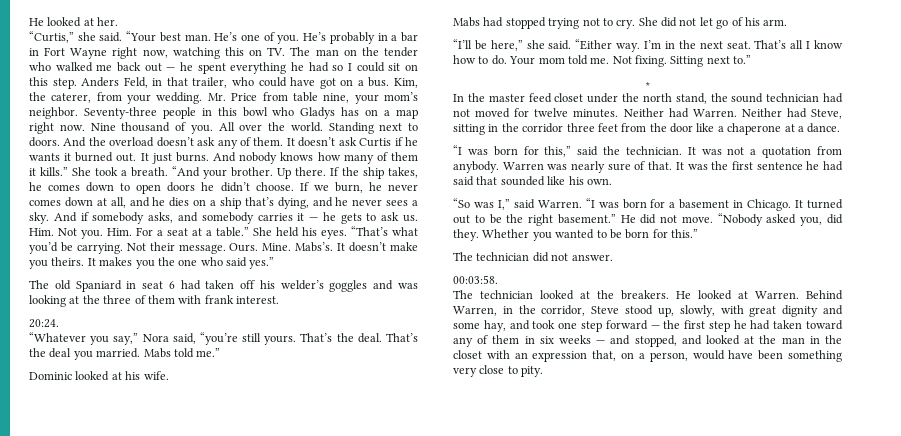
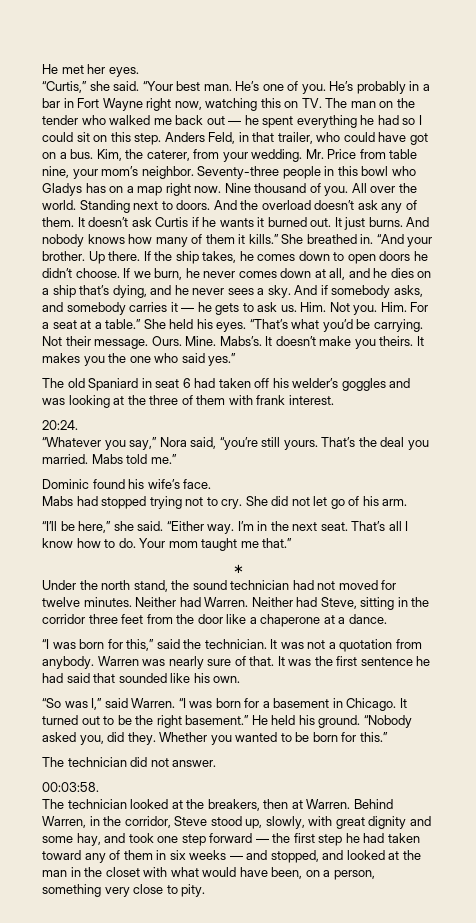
- He looked at her.
+ He met her eyes.
- She took a breath.
+ She breathed in.
- That’s the deal. That’s the deal you married.
+ That’s the deal you married.
- Dominic looked at his wife.
+ Dominic found his wife’s face.
- Your mom told me. Not fixing. Sitting next to.”
+ Your mom taught me that.”
  ∗
- In the master feed closet under the north stand, the sound technician had not moved for twelve minutes.
+ Under the north stand, the sound technician had not moved for twelve minutes.
- He did not move.
+ He held his ground.
- The technician looked at the breakers. He looked at Warren.
+ The technician looked at the breakers, then at Warren.
- Behind Warren, in the corridor, Steve stood up, slowly, with great dignity and some hay, and took one step forward — the first step he had taken toward any of them in six weeks — and stopped, and looked at the man in the closet with an expression that, on a person, would have been something very close to pity.
+ Behind Warren, in the corridor, Steve stood up, slowly, with great dignity and some hay, and took one step forward — the first step he had taken toward any of them in six weeks — and stopped, and looked at the man in the closet with what would have been, on a person, something very close to pity.

